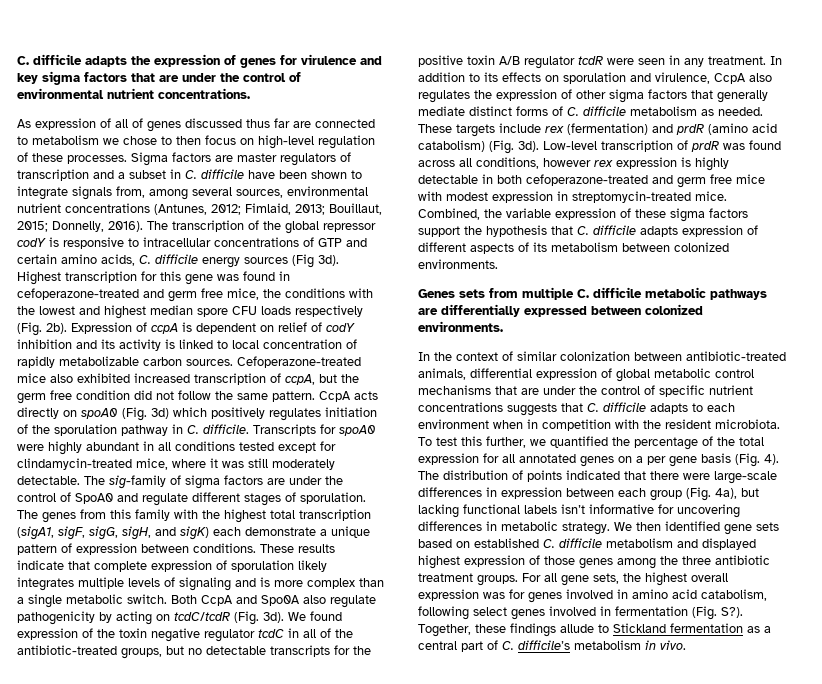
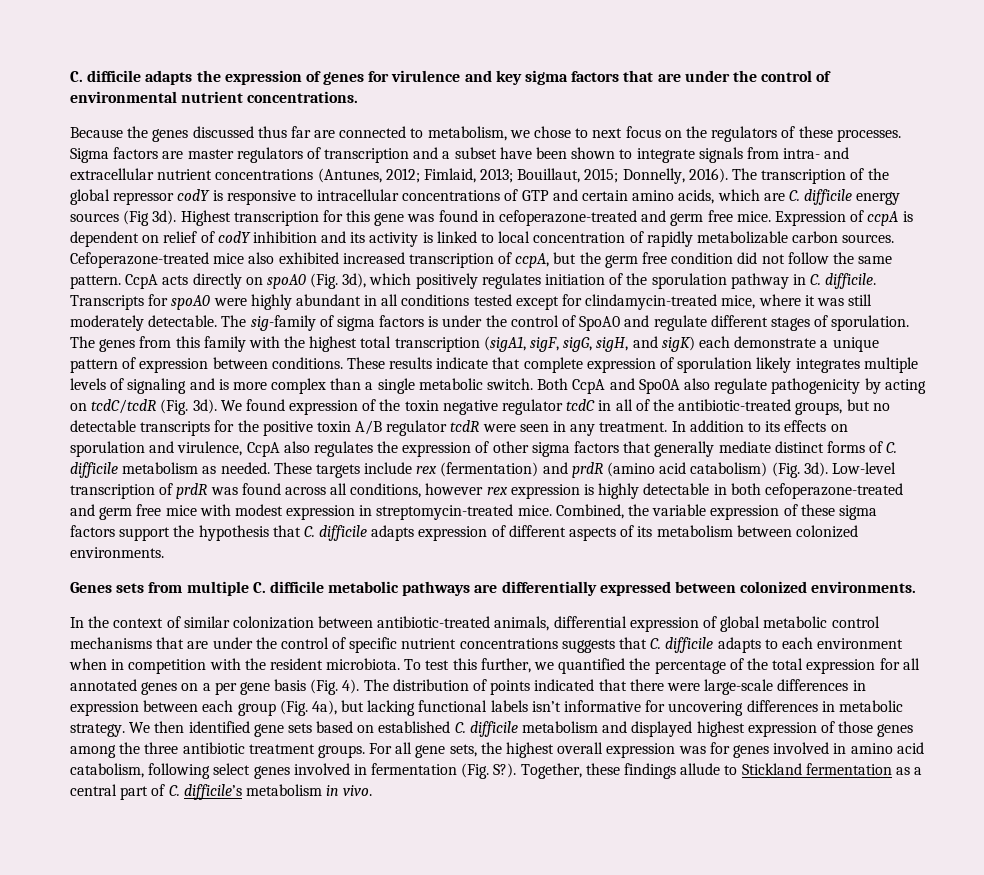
- As expression of all of genes discussed thus far are connected to metabolism we chose to then focus on high-level regulation of these processes.
+ Because the genes discussed thus far are connected to metabolism, we chose to next focus on the regulators of these processes.
- Sigma factors are master regulators of transcription and a subset in C. difficile have been shown to integrate signals from, among several sources, environmental nutrient concentrations (Antunes, 2012; Fimlaid, 2013; Bouillaut, 2015; Donnelly, 2016).
+ Sigma factors are master regulators of transcription and a subset have been shown to integrate signals from intra- and extracellular nutrient concentrations (Antunes, 2012; Fimlaid, 2013; Bouillaut, 2015; Donnelly, 2016).
- The transcription of the global repressor codY is responsive to intracellular concentrations of GTP and certain amino acids, C. difficile energy sources (Fig 3d).
+ The transcription of the global repressor codY is responsive to intracellular concentrations of GTP and certain amino acids, which are C. difficile energy sources (Fig 3d).
- Highest transcription for this gene was found in cefoperazone-treated and germ free mice, the conditions with the lowest and highest median spore CFU loads respectively (Fig. 2b).
+ Highest transcription for this gene was found in cefoperazone-treated and germ free mice.
- CcpA acts directly on spoA0 (Fig. 3d) which positively regulates initiation of the sporulation pathway in C. difficile.
+ CcpA acts directly on spoA0 (Fig. 3d), which positively regulates initiation of the sporulation pathway in C. difficile.
- The sig-family of sigma factors are under the control of SpoA0 and regulate different stages of sporulation.
+ The sig-family of sigma factors is under the control of SpoA0 and regulate different stages of sporulation.

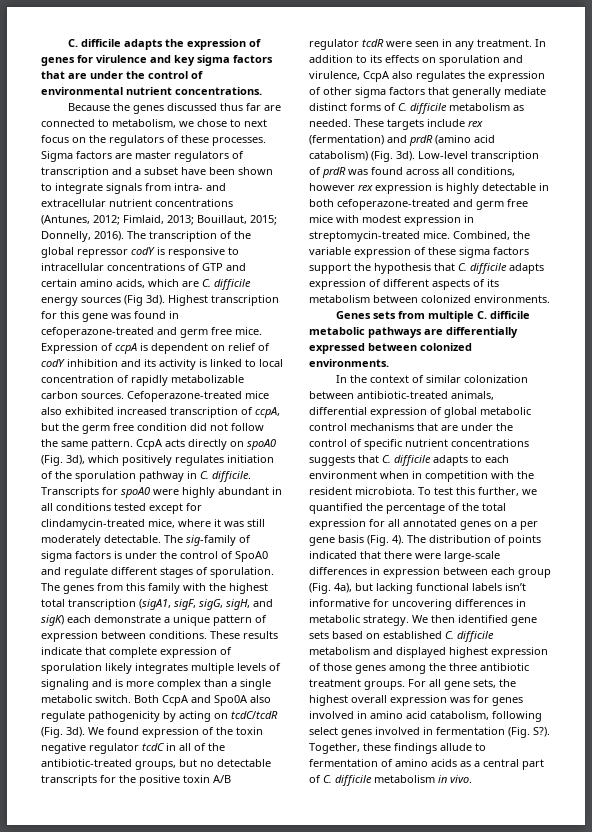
- For all gene sets, the highest overall expression was for genes involved in amino acid catabolism, following select genes involved in fermentation (Fig. S?). Together, these findings allude to Stickland fermentation as a central part of C. difficile’s metabolism in vivo.
+ For all gene sets, the highest overall expression was for genes involved in amino acid catabolism, following select genes involved in fermentation (Fig. S?). Together, these findings allude to fermentation of amino acids as a central part of C. difficile metabolism in vivo.

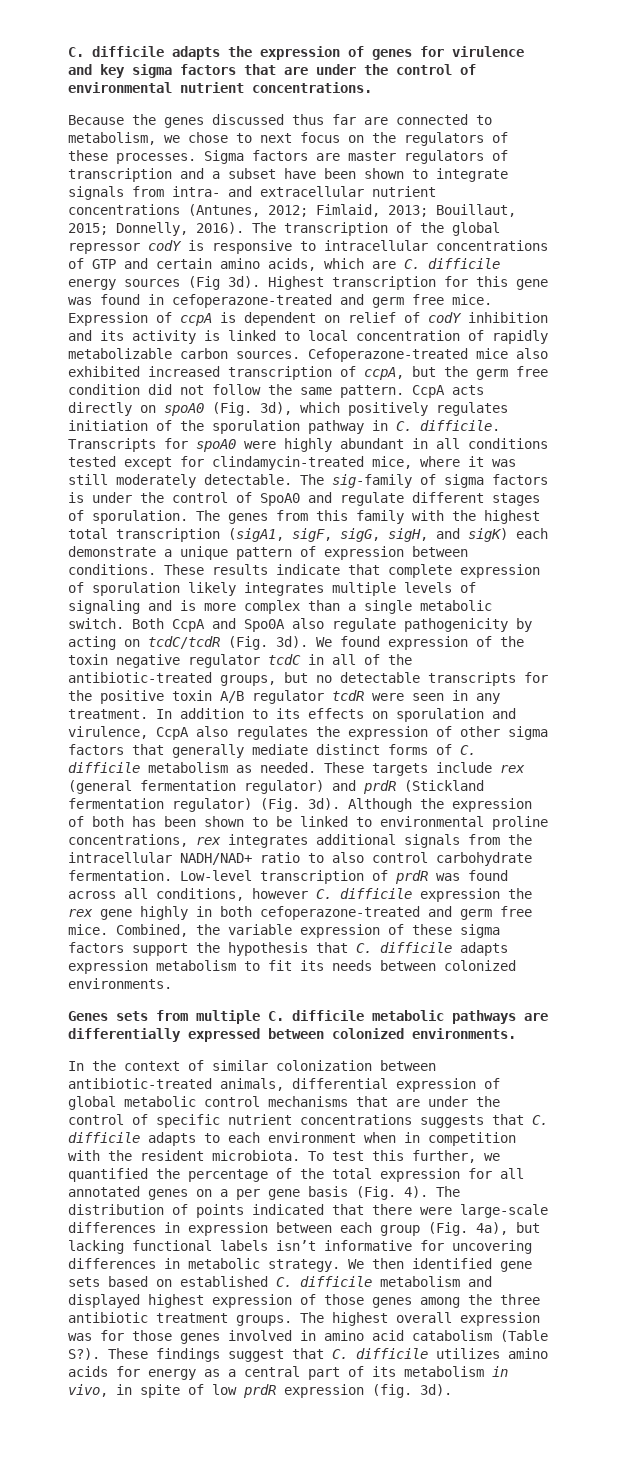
- These targets include rex (fermentation) and prdR (amino acid catabolism) (Fig. 3d).
+ These targets include rex (general fermentation regulator) and prdR (Stickland fermentation regulator) (Fig. 3d). Although the expression of both has been shown to be linked to environmental proline concentrations, rex integrates additional signals from the intracellular NADH/NAD+ ratio to also control carbohydrate fermentation.
- Low-level transcription of prdR was found across all conditions, however rex expression is highly detectable in both cefoperazone-treated and germ free mice with modest expression in streptomycin-treated mice.
+ Low-level transcription of prdR was found across all conditions, however C. difficile expression the rex gene highly in both cefoperazone-treated and germ free mice.
- Combined, the variable expression of these sigma factors support the hypothesis that C. difficile adapts expression of different aspects of its metabolism between colonized environments.
+ Combined, the variable expression of these sigma factors support the hypothesis that C. difficile adapts expression metabolism to fit its needs between colonized environments.
- For all gene sets, the highest overall expression was for genes involved in amino acid catabolism, following select genes involved in fermentation (Fig. S?). Together, these findings allude to fermentation of amino acids as a central part of C. difficile metabolism in vivo.
+ The highest overall expression was for those genes involved in amino acid catabolism (Table S?). These findings suggest that C. difficile utilizes amino acids for energy as a central part of its metabolism in vivo, in spite of low prdR expression (fig. 3d).

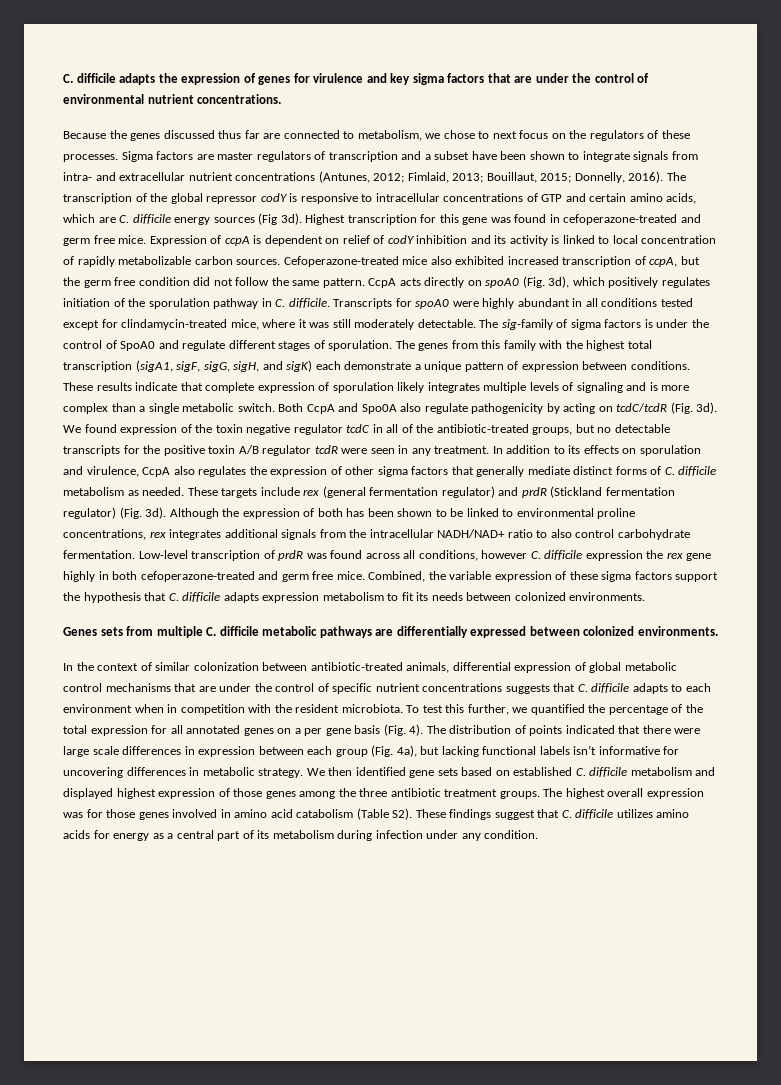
- The distribution of points indicated that there were large-scale differences in expression between each group (Fig. 4a), but lacking functional labels isn’t informative for uncovering differences in metabolic strategy.
+ The distribution of points indicated that there were large scale differences in expression between each group (Fig. 4a), but lacking functional labels isn’t informative for uncovering differences in metabolic strategy.
- The highest overall expression was for those genes involved in amino acid catabolism (Table S?). These findings suggest that C. difficile utilizes amino acids for energy as a central part of its metabolism in vivo, in spite of low prdR expression (fig. 3d).
+ The highest overall expression was for those genes involved in amino acid catabolism (Table S2). These findings suggest that C. difficile utilizes amino acids for energy as a central part of its metabolism during infection under any condition.

